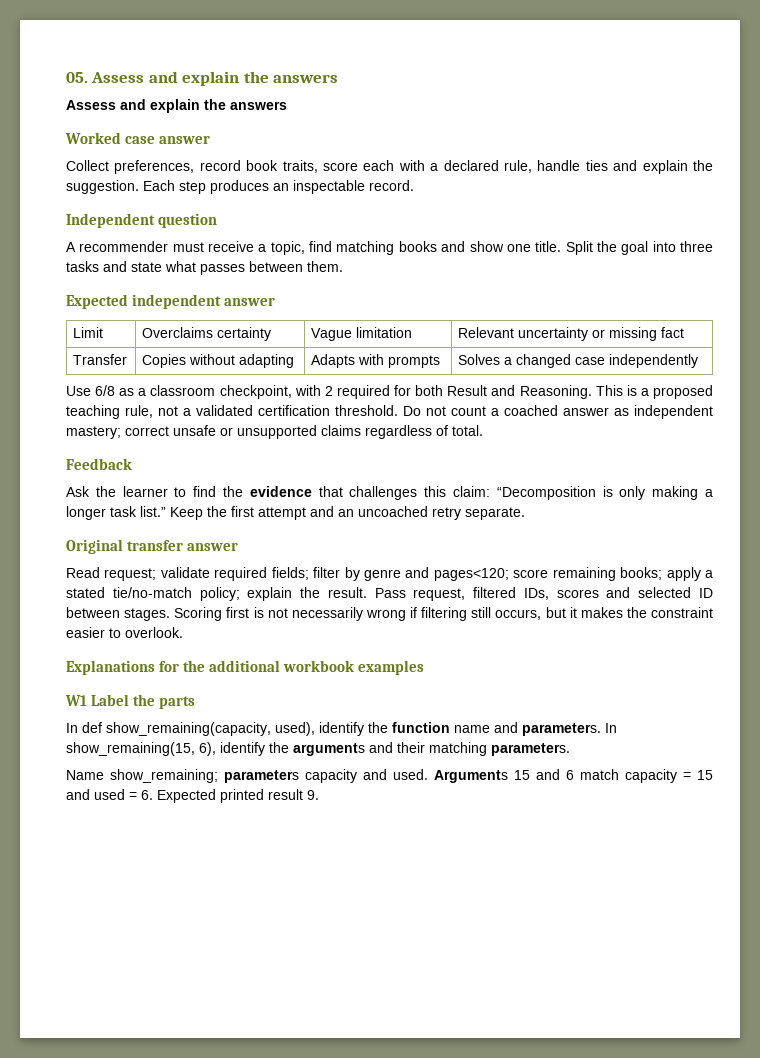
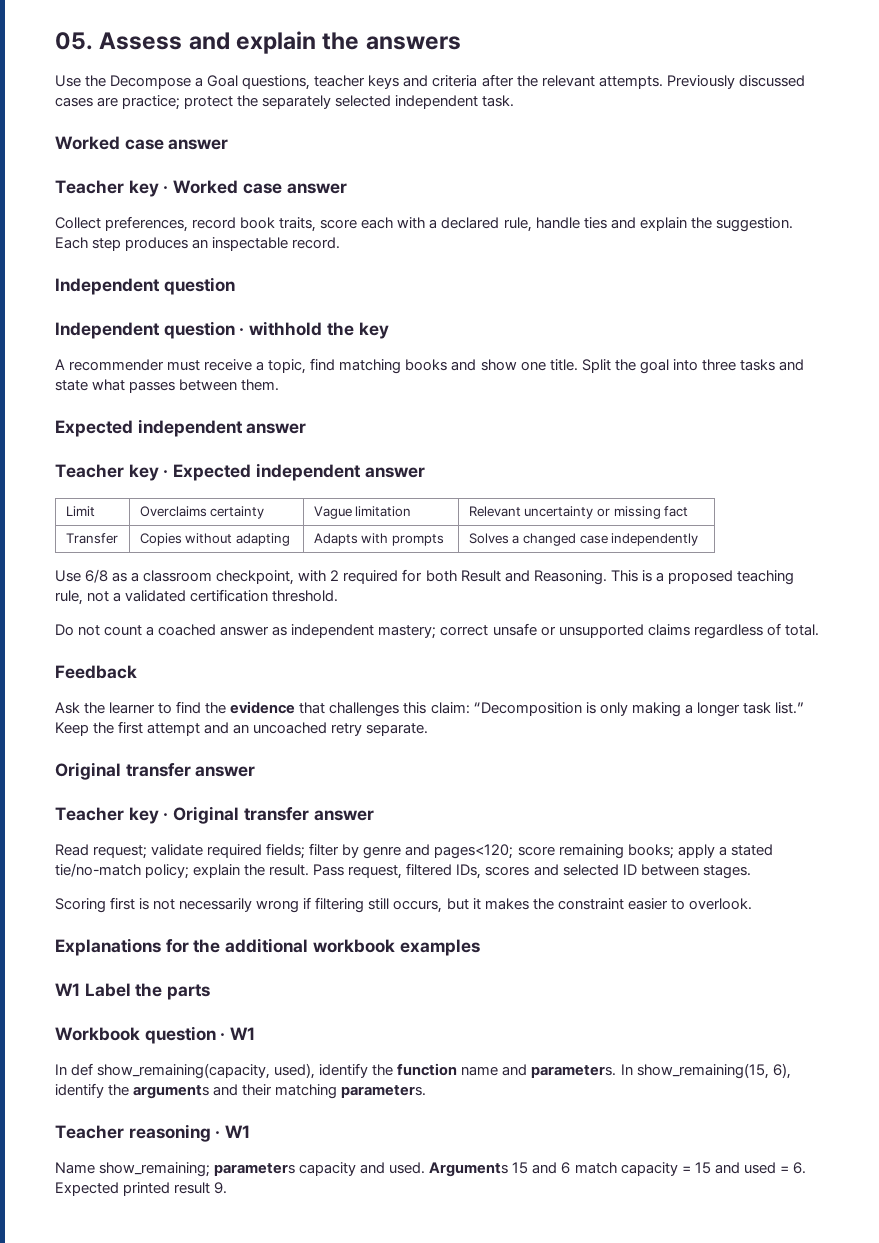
  05. Assess and explain the answers
- Assess and explain the answers
+ Use the Decompose a Goal questions, teacher keys and criteria after the relevant attempts. Previously discussed cases are practice; protect the separately selected independent task.
  Worked case answer
+ Teacher key · Worked case answer
+ Independent question · withhold the key
+ Teacher key · Expected independent answer
- This is a proposed teaching rule, not a validated certification threshold. Do not count a coached answer as independent mastery; correct unsafe or unsupported claims regardless of total.
+ This is a proposed teaching rule, not a validated certification threshold.
+ Do not count a coached answer as independent mastery; correct unsafe or unsupported claims regardless of total.
+ Teacher key · Original transfer answer
- Pass request, filtered IDs, scores and selected ID between stages. Scoring first is not necessarily wrong if filtering still occurs, but it makes the constraint easier to overlook.
+ Pass request, filtered IDs, scores and selected ID between stages.
+ Scoring first is not necessarily wrong if filtering still occurs, but it makes the constraint easier to overlook.
+ Workbook question · W1
+ Teacher reasoning · W1

